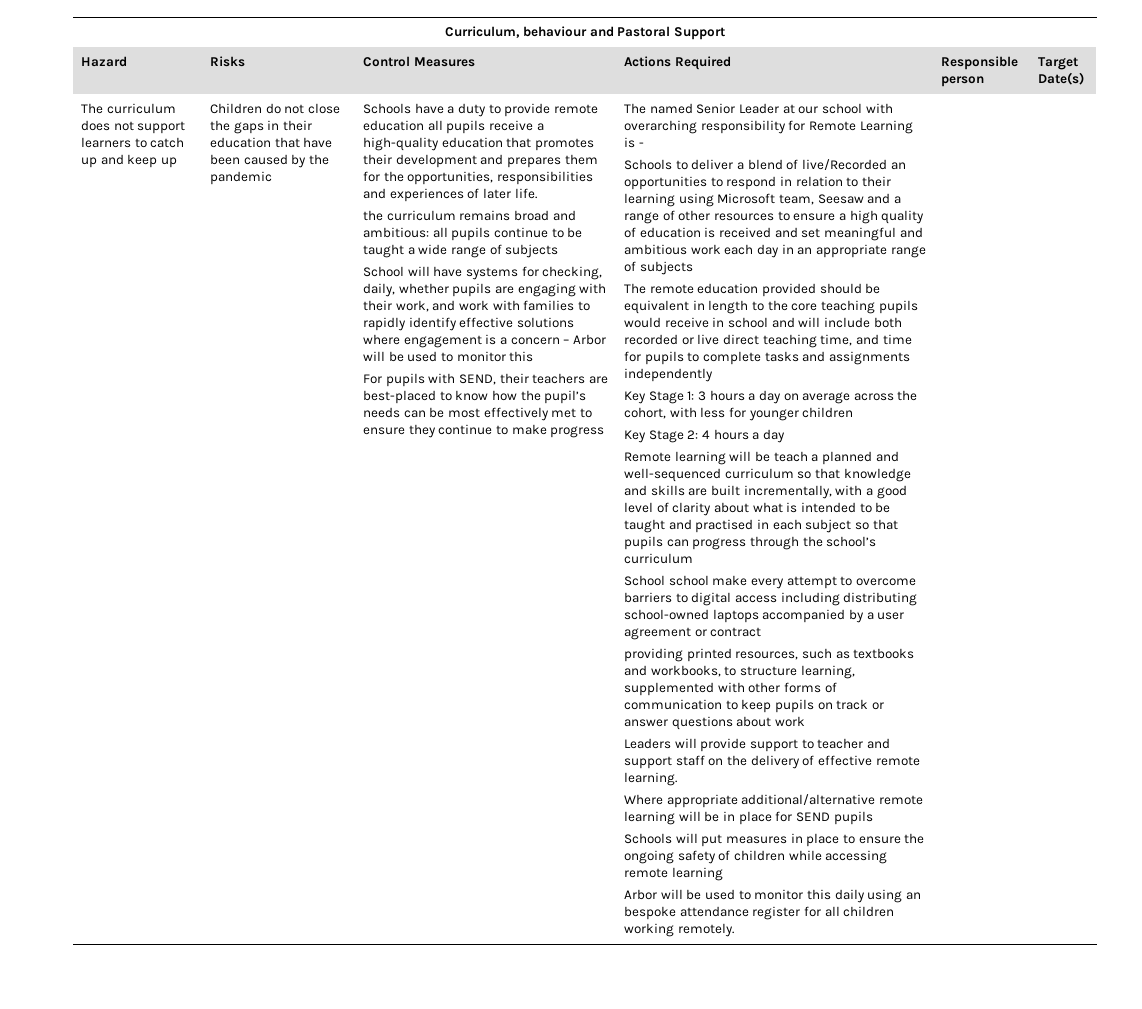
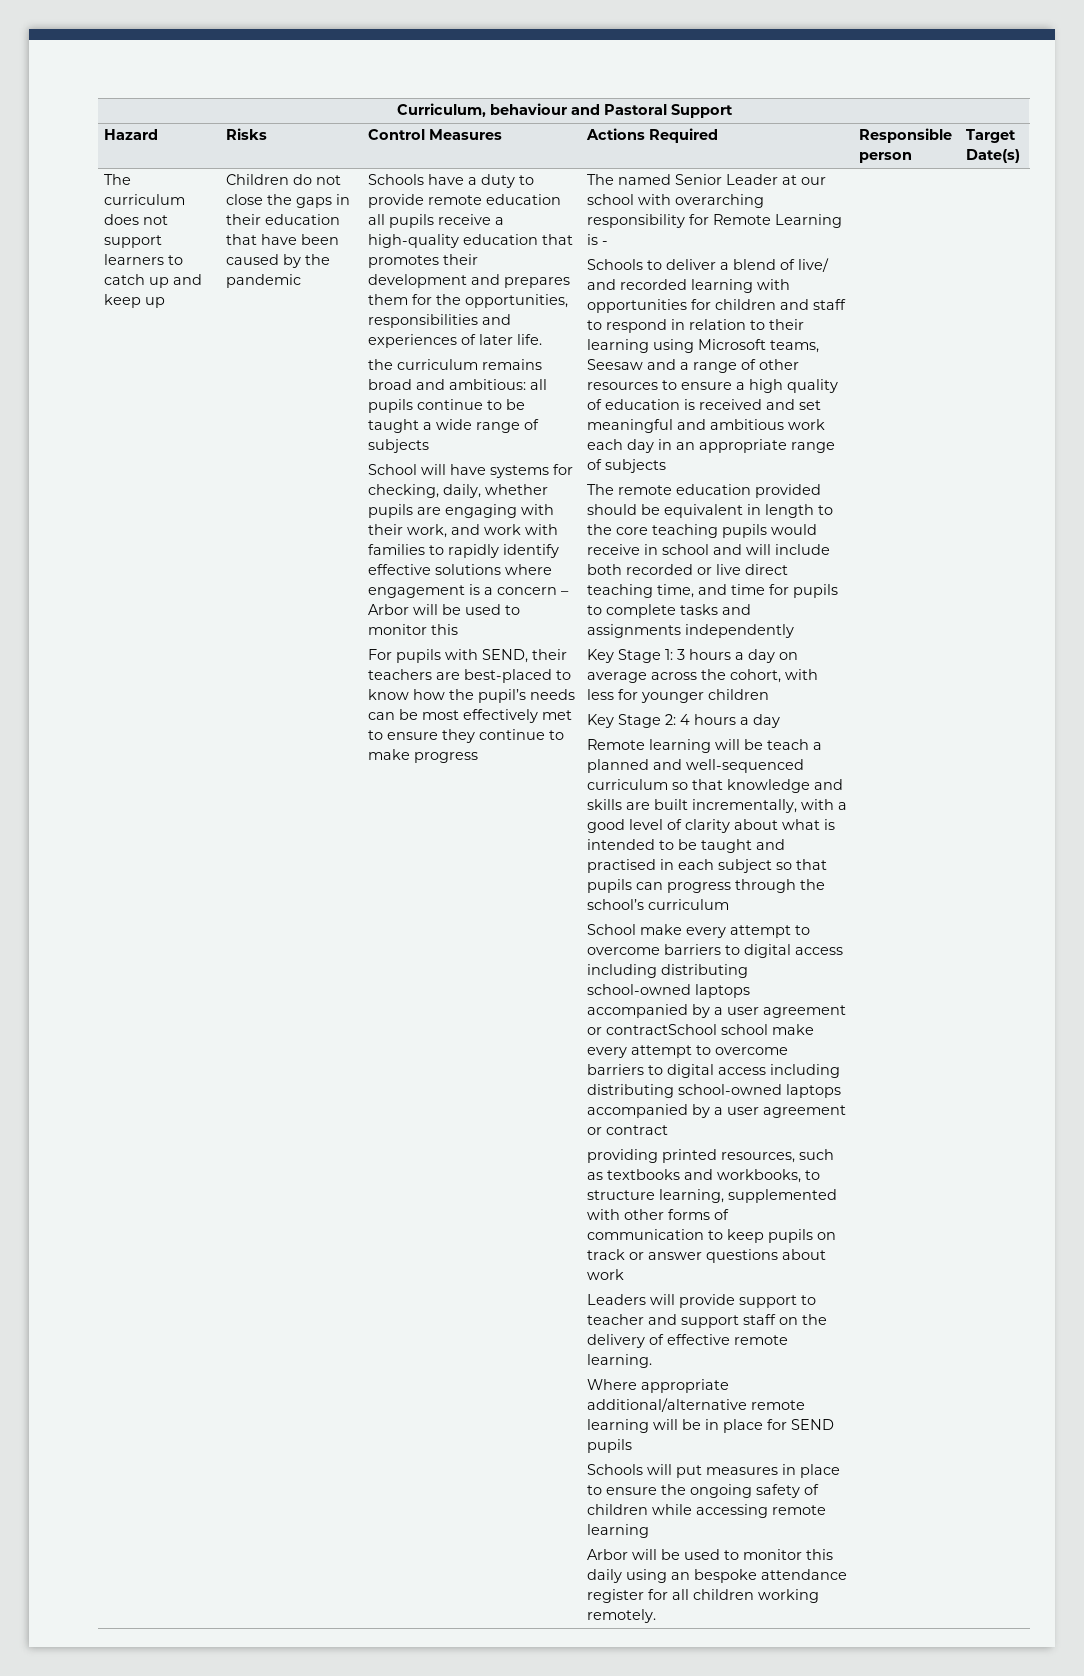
- Schools to deliver a blend of live/Recorded an opportunities to respond in relation to their learning using Microsoft team, Seesaw and a range of other resources to ensure a high quality of education is received and set meaningful and ambitious work each day in an appropriate range of subjects
+ Schools to deliver a blend of live/ and recorded learning with opportunities for children and staff to respond in relation to their learning using Microsoft teams, Seesaw and a range of other resources to ensure a high quality of education is received and set meaningful and ambitious work each day in an appropriate range of subjects
- School school make every attempt to overcome barriers to digital access including distributing school-owned laptops accompanied by a user agreement or contract
+ School make every attempt to overcome barriers to digital access including distributing school-owned laptops accompanied by a user agreement or contractSchool school make every attempt to overcome barriers to digital access including distributing school-owned laptops accompanied by a user agreement or contract

